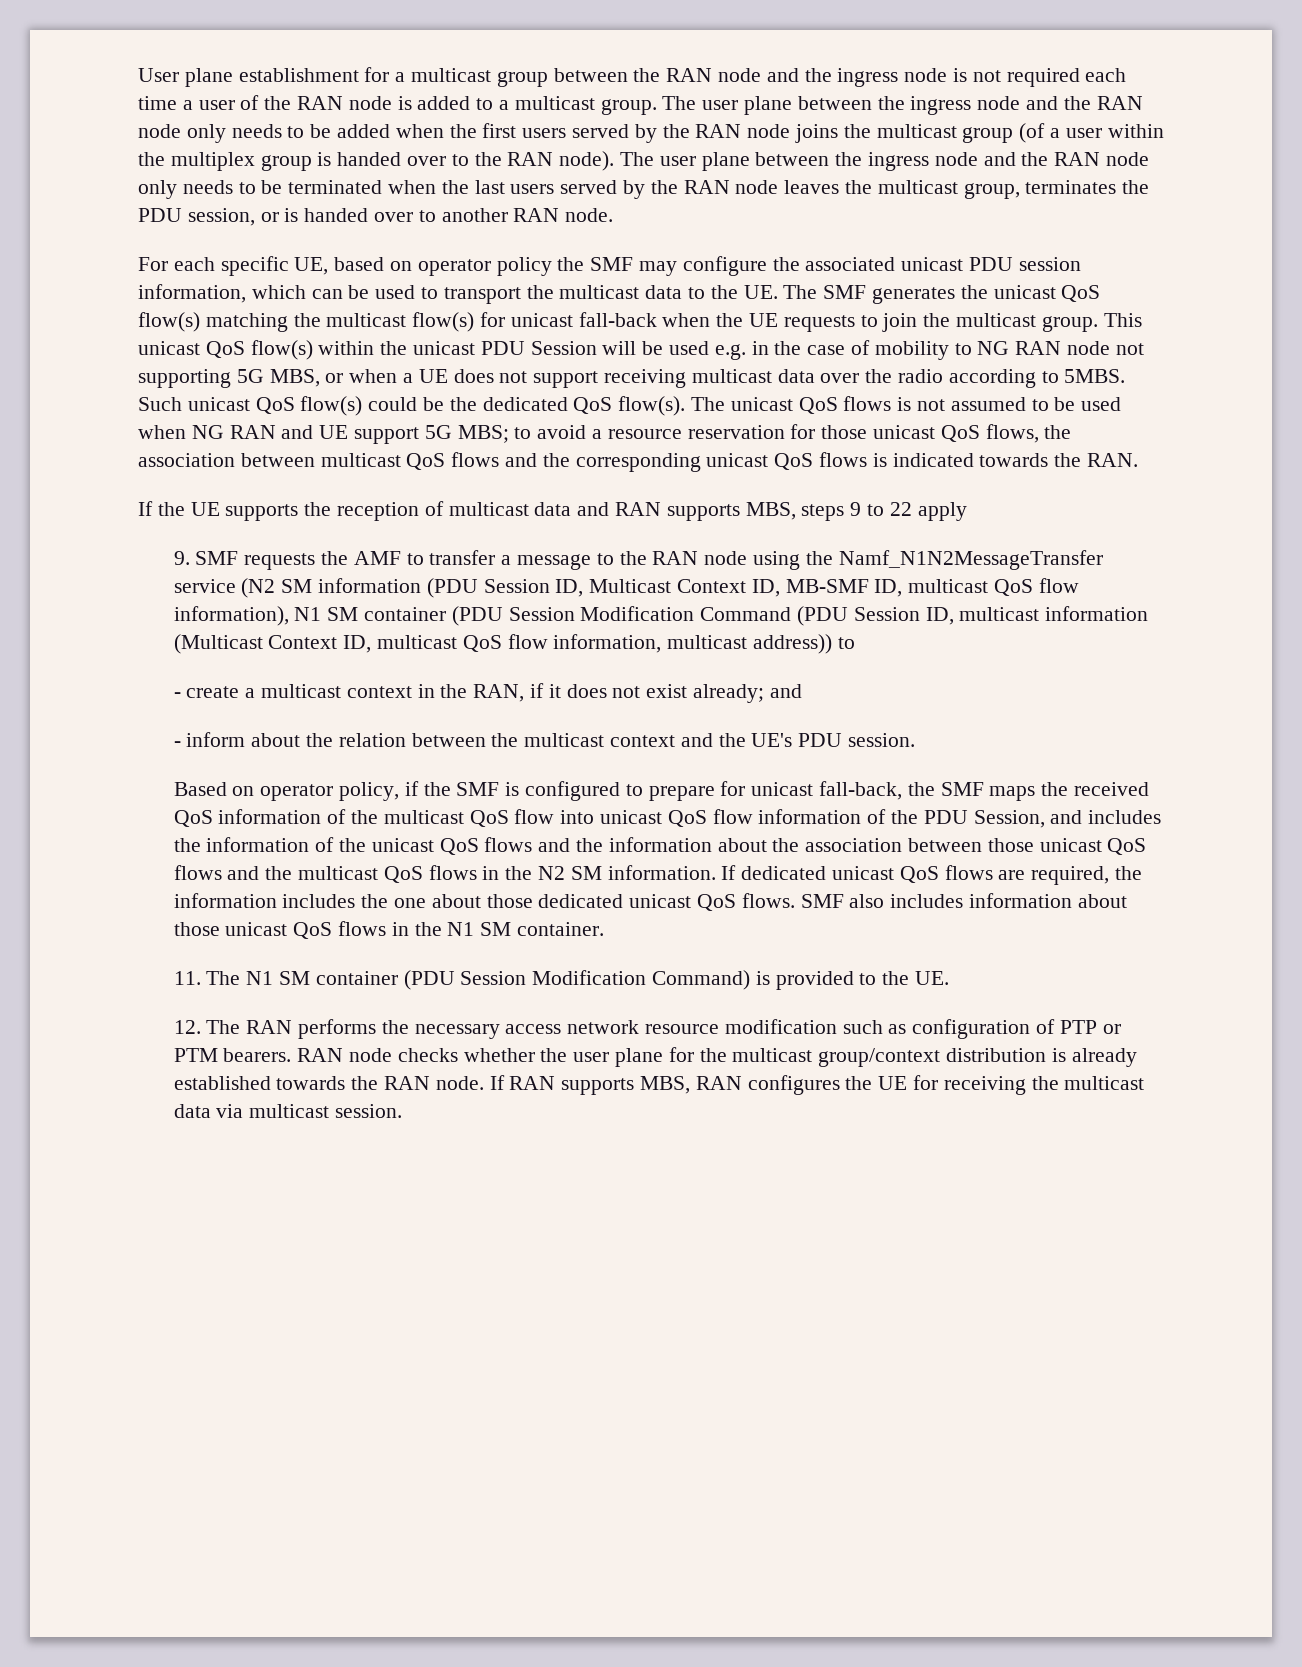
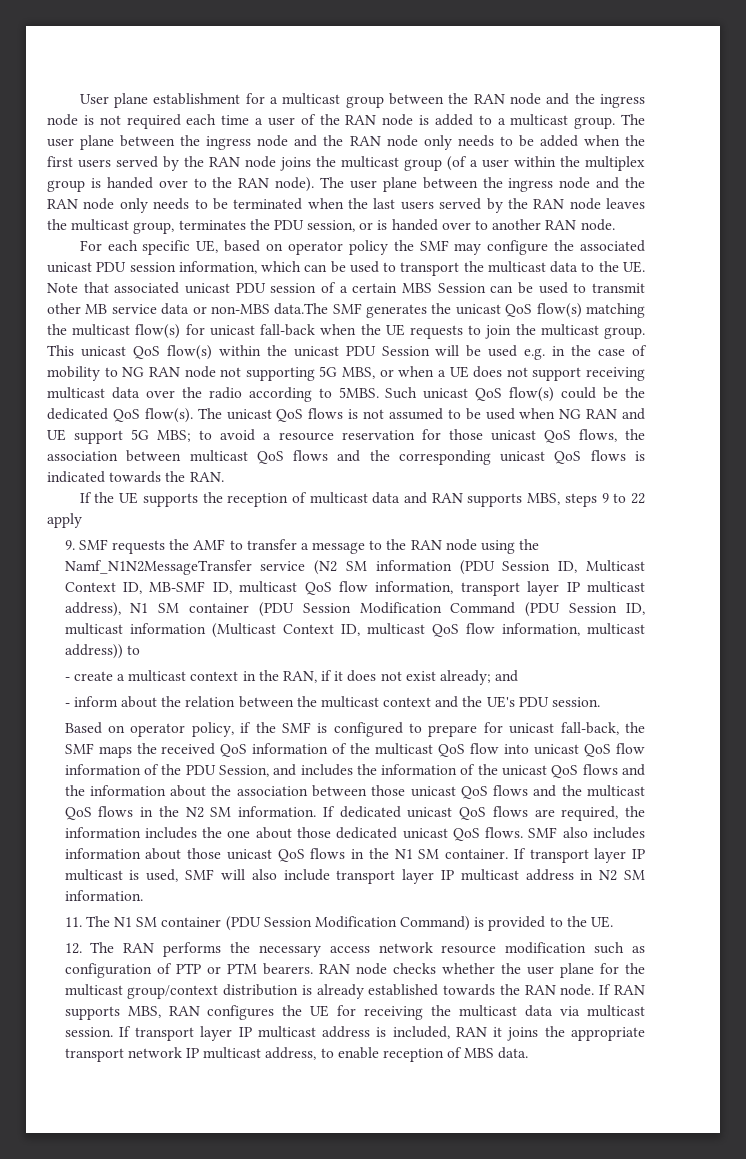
- For each specific UE, based on operator policy the SMF may configure the associated unicast PDU session information, which can be used to transport the multicast data to the UE. The SMF generates the unicast QoS flow(s) matching the multicast flow(s) for unicast fall-back when the UE requests to join the multicast group.
+ For each specific UE, based on operator policy the SMF may configure the associated unicast PDU session information, which can be used to transport the multicast data to the UE. Note that associated unicast PDU session of a certain MBS Session can be used to transmit other MB service data or non-MBS data.The SMF generates the unicast QoS flow(s) matching the multicast flow(s) for unicast fall-back when the UE requests to join the multicast group.
- 9. SMF requests the AMF to transfer a message to the RAN node using the Namf_N1N2MessageTransfer service (N2 SM information (PDU Session ID, Multicast Context ID, MB-SMF ID, multicast QoS flow information), N1 SM container (PDU Session Modification Command (PDU Session ID, multicast information (Multicast Context ID, multicast QoS flow information, multicast address)) to
+ 9. SMF requests the AMF to transfer a message to the RAN node using the Namf_N1N2MessageTransfer service (N2 SM information (PDU Session ID, Multicast Context ID, MB-SMF ID, multicast QoS flow information, transport layer IP multicast address), N1 SM container (PDU Session Modification Command (PDU Session ID, multicast information (Multicast Context ID, multicast QoS flow information, multicast address)) to
+ If transport layer IP multicast is used, SMF will also include transport layer IP multicast address in N2 SM information.
+ If transport layer IP multicast address is included, RAN it joins the appropriate transport network IP multicast address, to enable reception of MBS data.

